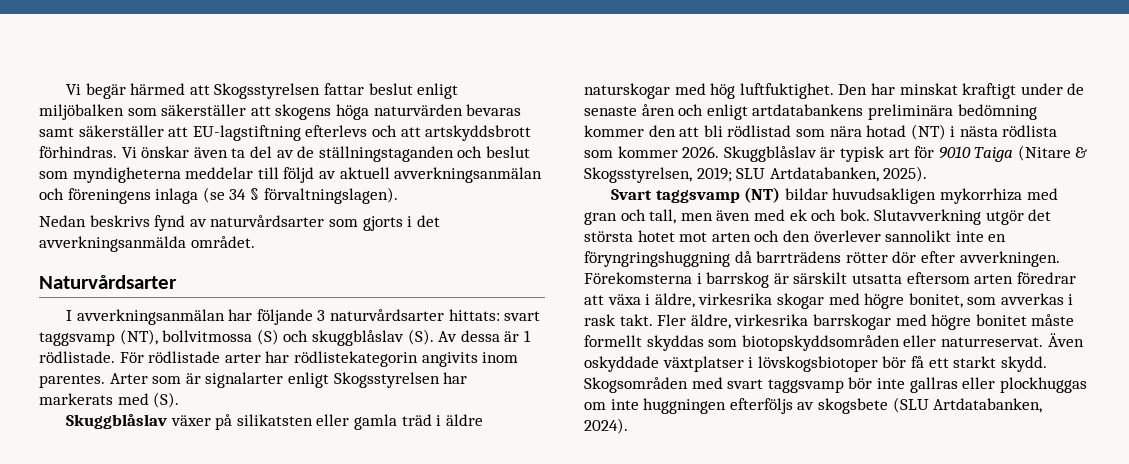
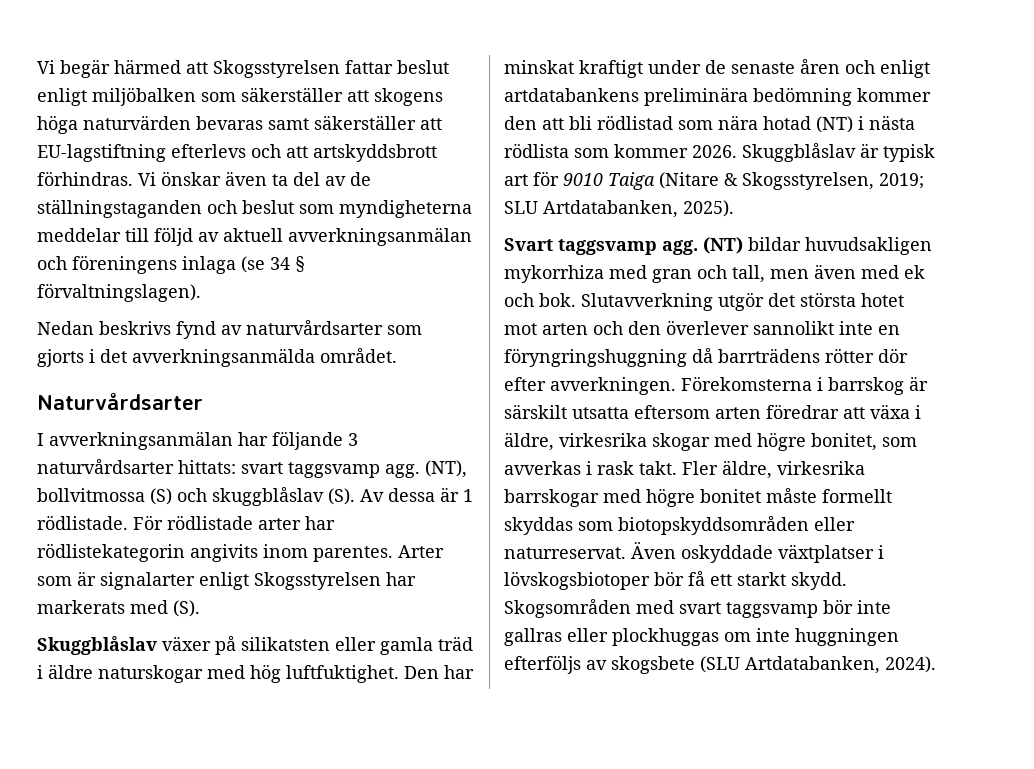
- I avverkningsanmälan har följande 3 naturvårdsarter hittats: svart taggsvamp (NT), bollvitmossa (S) och skuggblåslav (S). Av dessa är 1 rödlistade.
+ I avverkningsanmälan har följande 3 naturvårdsarter hittats: svart taggsvamp agg. (NT), bollvitmossa (S) och skuggblåslav (S). Av dessa är 1 rödlistade.
- Svart taggsvamp (NT) bildar huvudsakligen mykorrhiza med gran och tall, men även med ek och bok.
+ Svart taggsvamp agg. (NT) bildar huvudsakligen mykorrhiza med gran och tall, men även med ek och bok.

